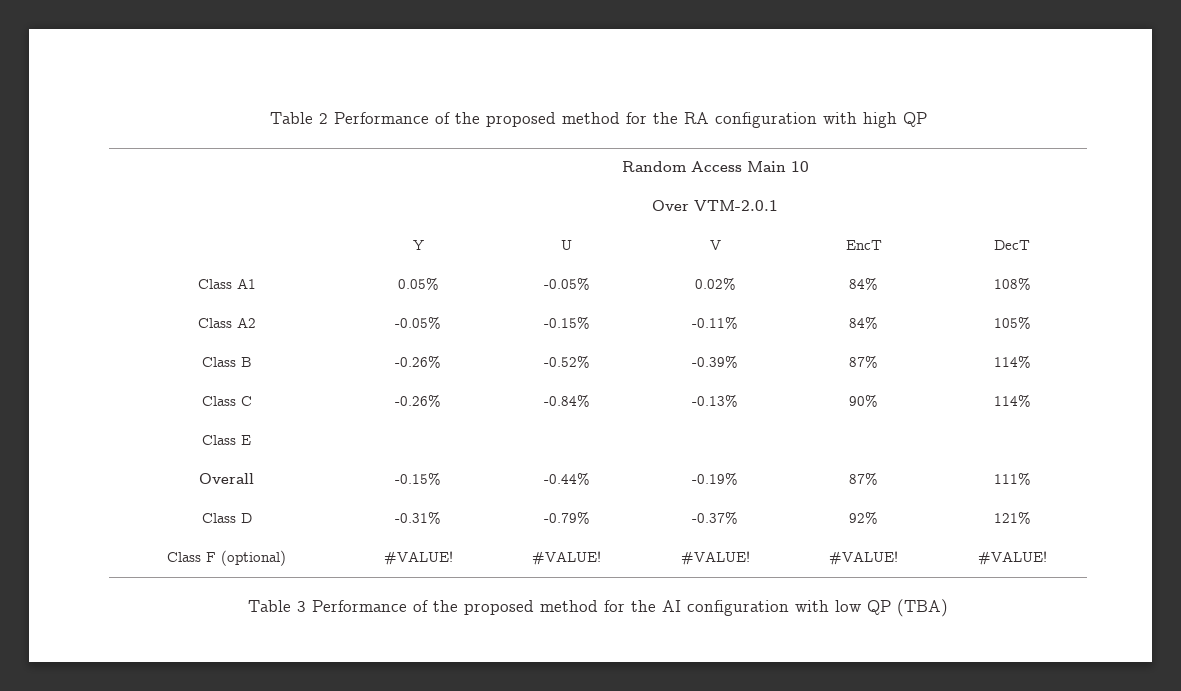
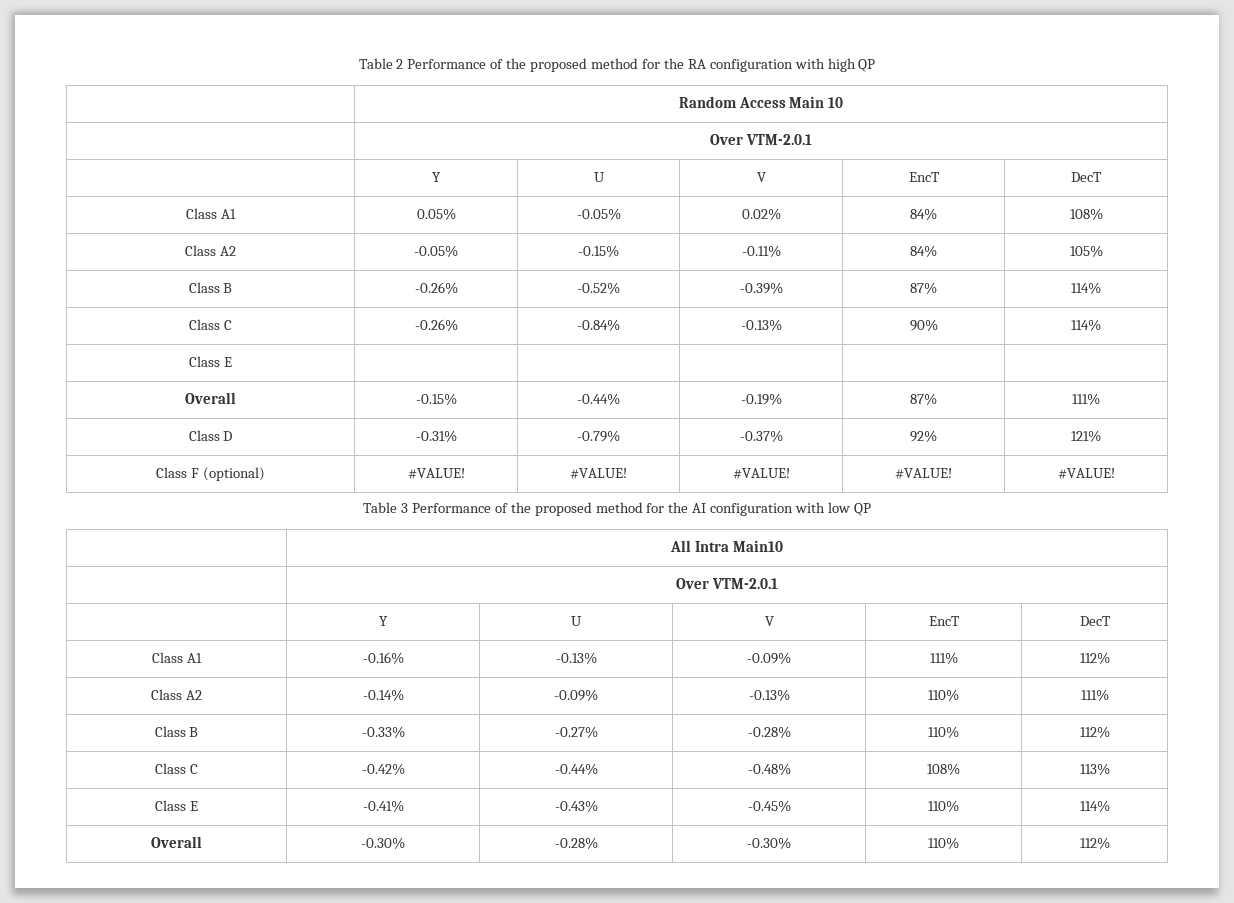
- Table 3 Performance of the proposed method for the AI configuration with low QP (TBA)
+ Table 3 Performance of the proposed method for the AI configuration with low QP
+ | All Intra Main10
+ | Over VTM-2.0.1
+ | Y | U | V | EncT | DecT
+ Class A1 | -0.16% | -0.13% | -0.09% | 111% | 112%
+ Class A2 | -0.14% | -0.09% | -0.13% | 110% | 111%
+ Class B | -0.33% | -0.27% | -0.28% | 110% | 112%
+ Class C | -0.42% | -0.44% | -0.48% | 108% | 113%
+ Class E | -0.41% | -0.43% | -0.45% | 110% | 114%
+ Overall | -0.30% | -0.28% | -0.30% | 110% | 112%

